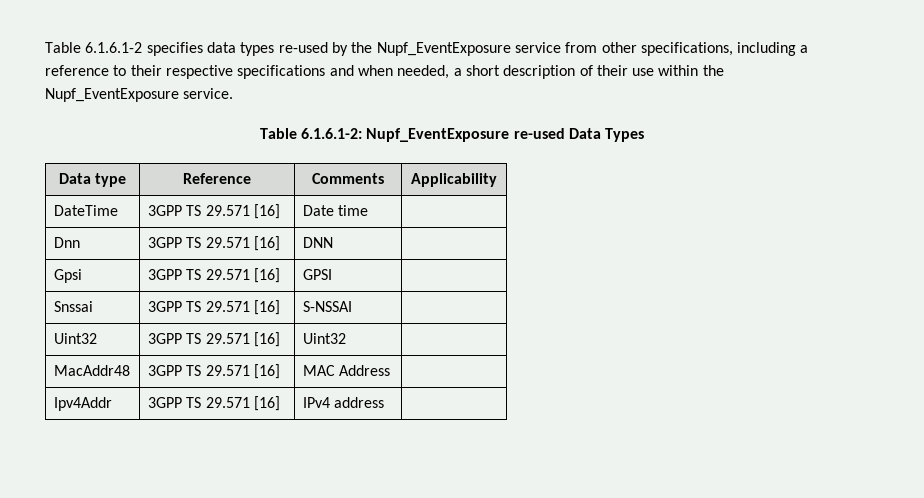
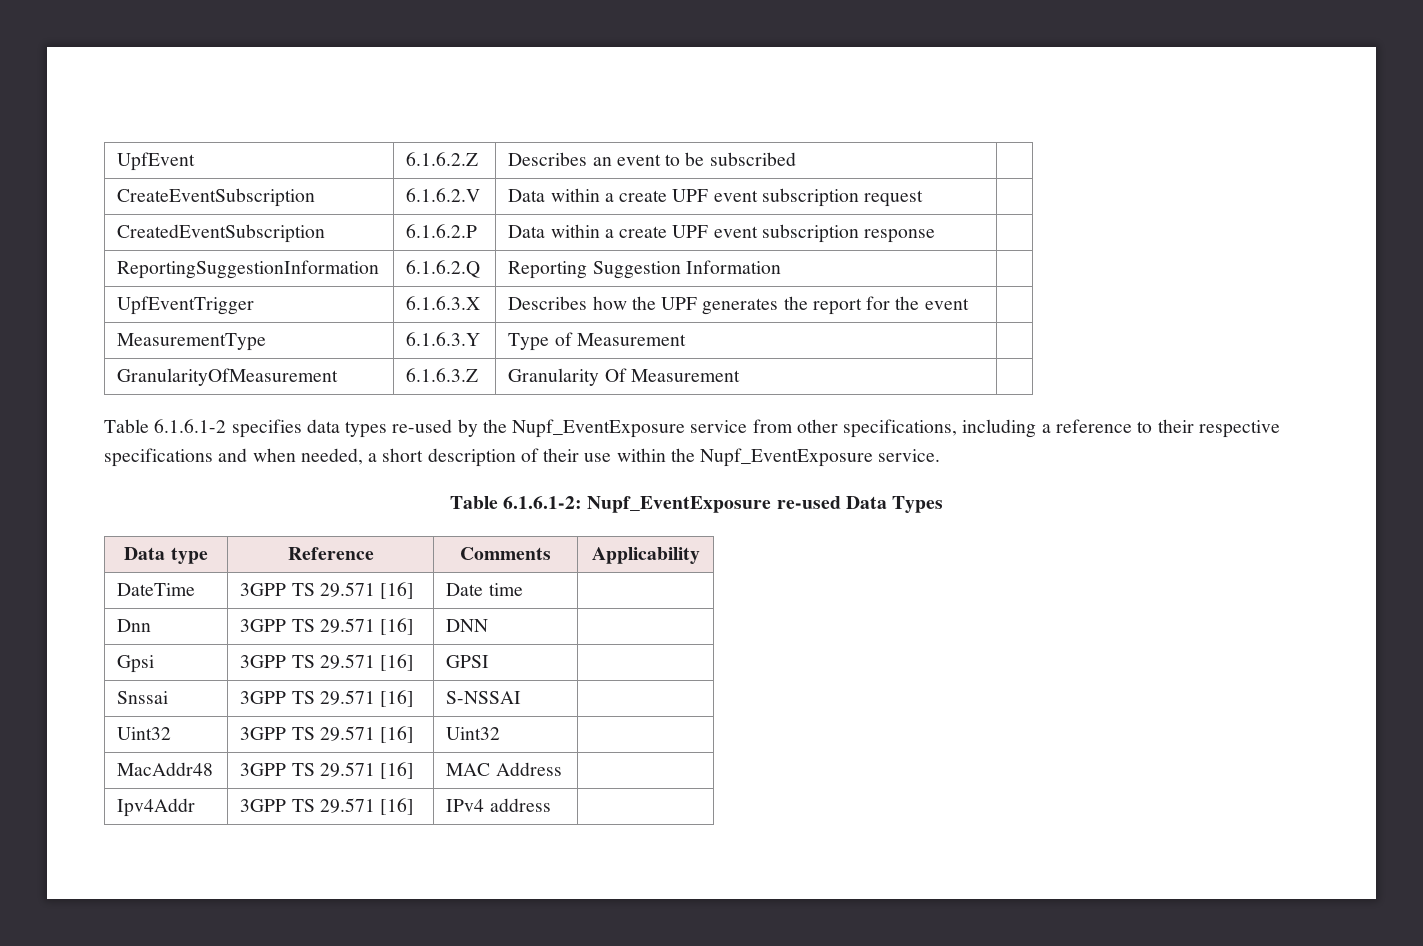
+ UpfEvent | 6.1.6.2.Z | Describes an event to be subscribed |
+ CreateEventSubscription | 6.1.6.2.V | Data within a create UPF event subscription request |
+ CreatedEventSubscription | 6.1.6.2.P | Data within a create UPF event subscription response |
+ ReportingSuggestionInformation | 6.1.6.2.Q | Reporting Suggestion Information |
+ UpfEventTrigger | 6.1.6.3.X | Describes how the UPF generates the report for the event |
+ MeasurementType | 6.1.6.3.Y | Type of Measurement |
+ GranularityOfMeasurement | 6.1.6.3.Z | Granularity Of Measurement |

